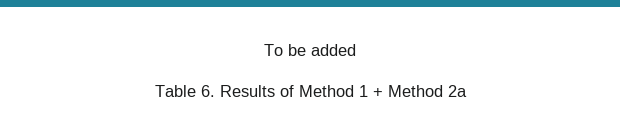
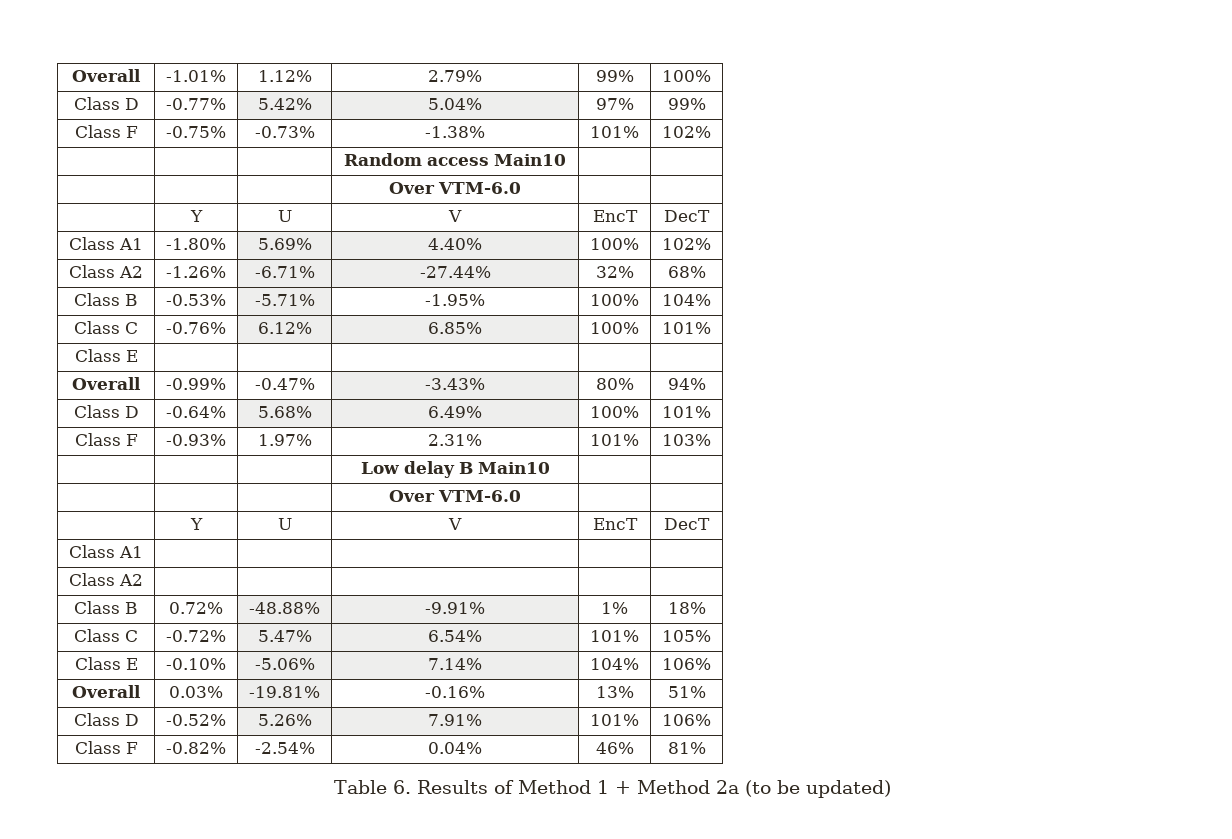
- To be added
+ Overall | -1.01% | 1.12% | 2.79% | 99% | 100%
+ Class D | -0.77% | 5.42% | 5.04% | 97% | 99%
+ Class F | -0.75% | -0.73% | -1.38% | 101% | 102%
+ | | | Random access Main10 | |
+ | | | Over VTM-6.0 | |
+ | Y | U | V | EncT | DecT
+ Class A1 | -1.80% | 5.69% | 4.40% | 100% | 102%
+ Class A2 | -1.26% | -6.71% | -27.44% | 32% | 68%
+ Class B | -0.53% | -5.71% | -1.95% | 100% | 104%
+ Class C | -0.76% | 6.12% | 6.85% | 100% | 101%
+ Class E | | | | |
+ Overall | -0.99% | -0.47% | -3.43% | 80% | 94%
+ Class D | -0.64% | 5.68% | 6.49% | 100% | 101%
+ Class F | -0.93% | 1.97% | 2.31% | 101% | 103%
+ | | | Low delay B Main10 | |
+ | | | Over VTM-6.0 | |
+ | Y | U | V | EncT | DecT
+ Class A1 | | | | |
+ Class A2 | | | | |
+ Class B | 0.72% | -48.88% | -9.91% | 1% | 18%
+ Class C | -0.72% | 5.47% | 6.54% | 101% | 105%
+ Class E | -0.10% | -5.06% | 7.14% | 104% | 106%
+ Overall | 0.03% | -19.81% | -0.16% | 13% | 51%
+ Class D | -0.52% | 5.26% | 7.91% | 101% | 106%
+ Class F | -0.82% | -2.54% | 0.04% | 46% | 81%
- Table 6. Results of Method 1 + Method 2a
+ Table 6. Results of Method 1 + Method 2a (to be updated)

